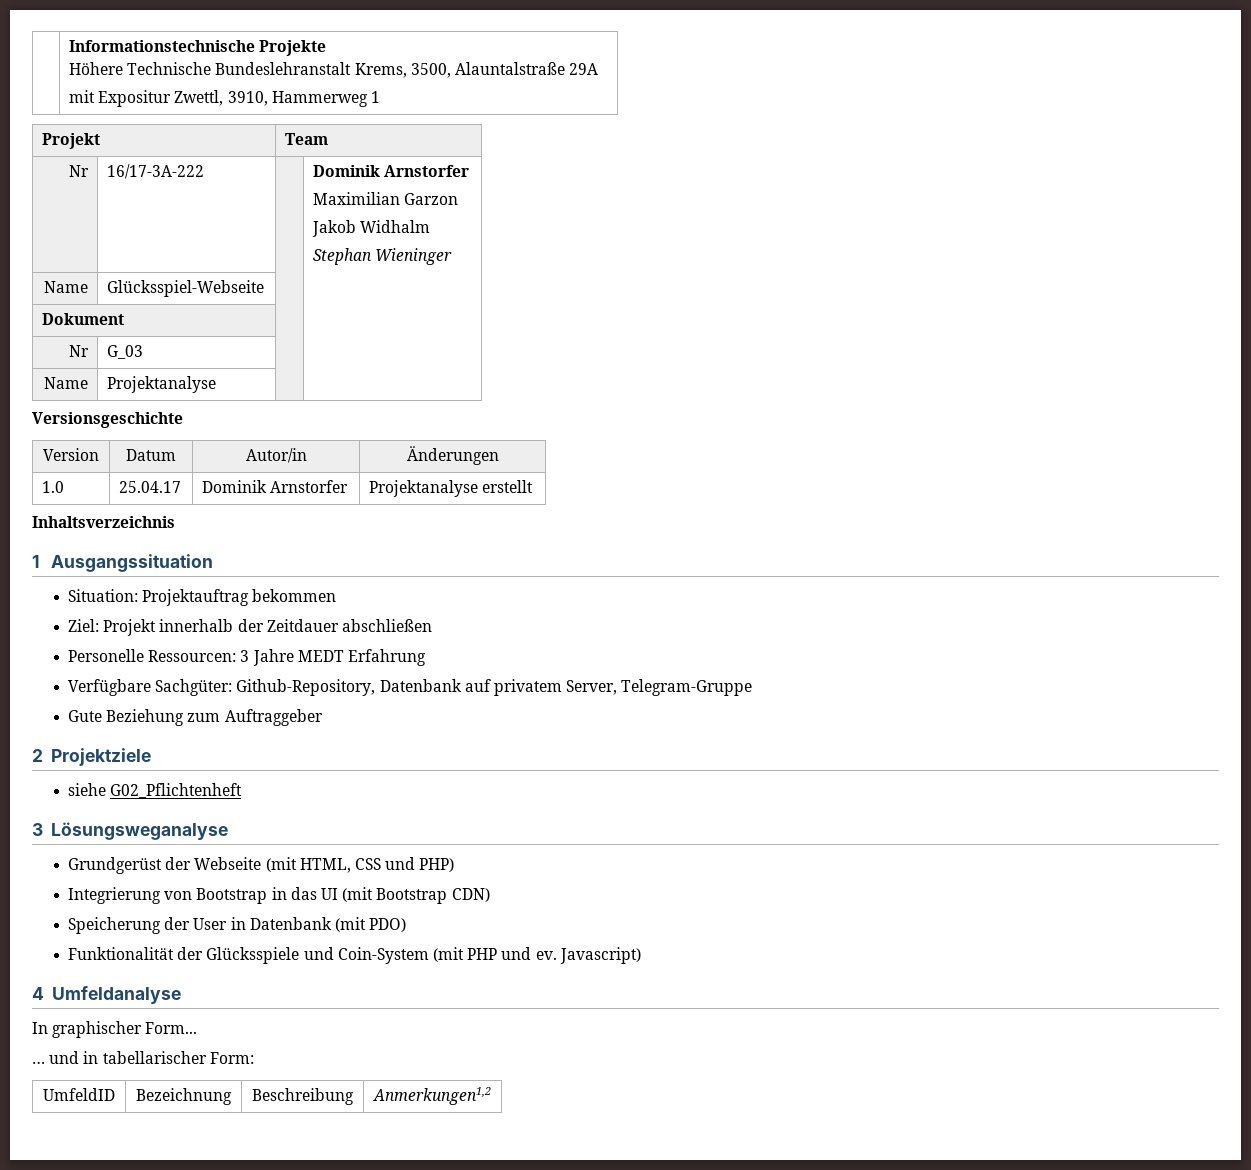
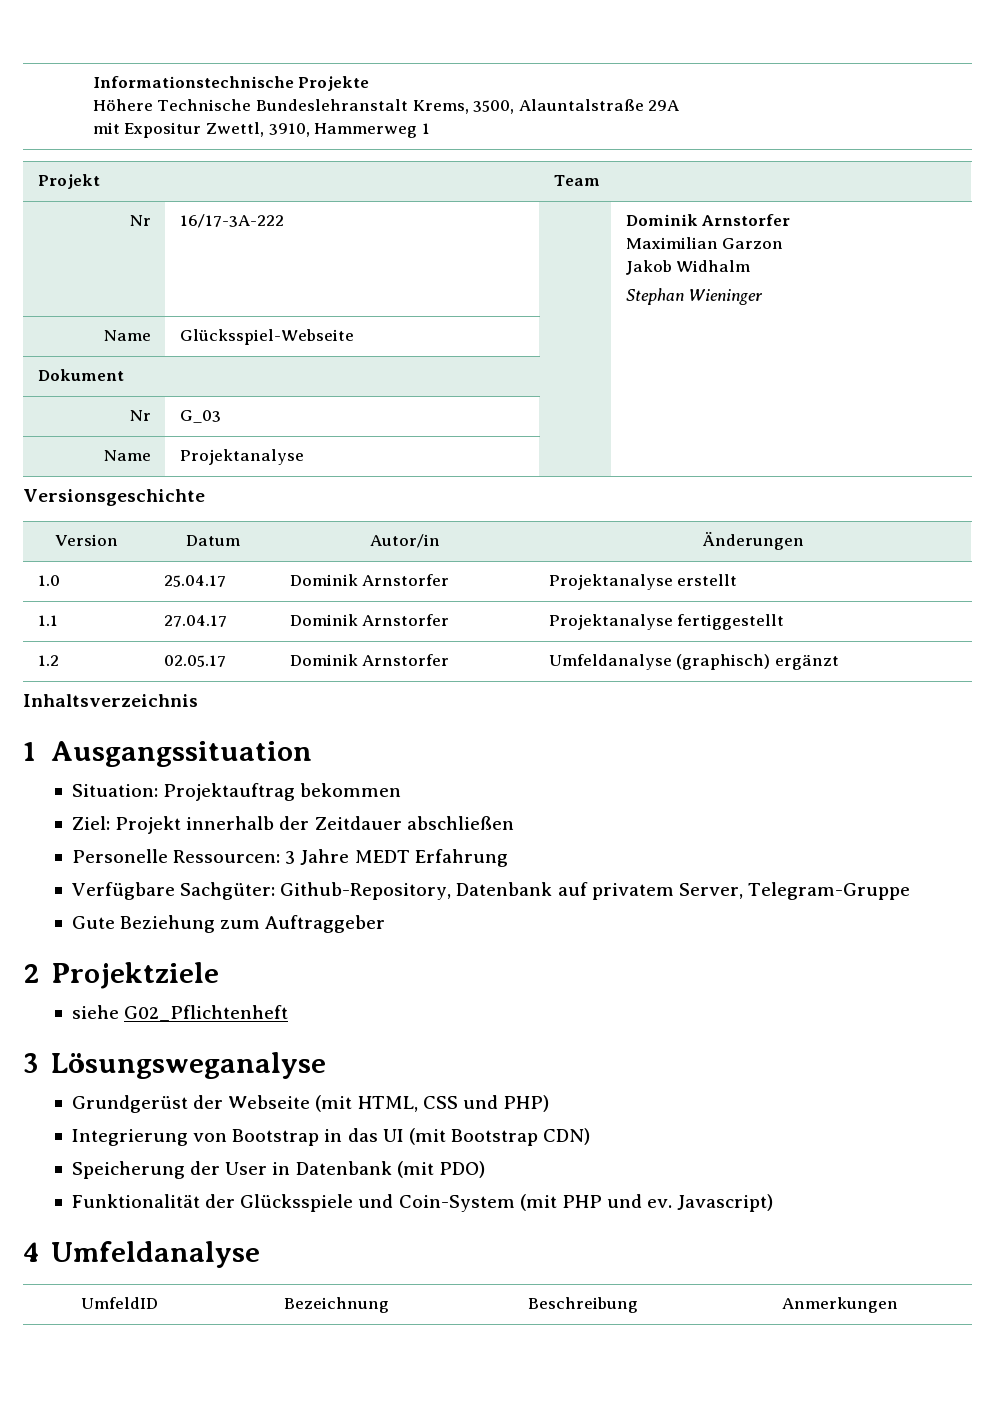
+ 1.1 | 27.04.17 | Dominik Arnstorfer | Projektanalyse fertiggestellt
+ 1.2 | 02.05.17 | Dominik Arnstorfer | Umfeldanalyse (graphisch) ergänzt
- In graphischer Form...
- … und in tabellarischer Form:
- UmfeldID | Bezeichnung | Beschreibung | Anmerkungen1,2
+ UmfeldID | Bezeichnung | Beschreibung | Anmerkungen

